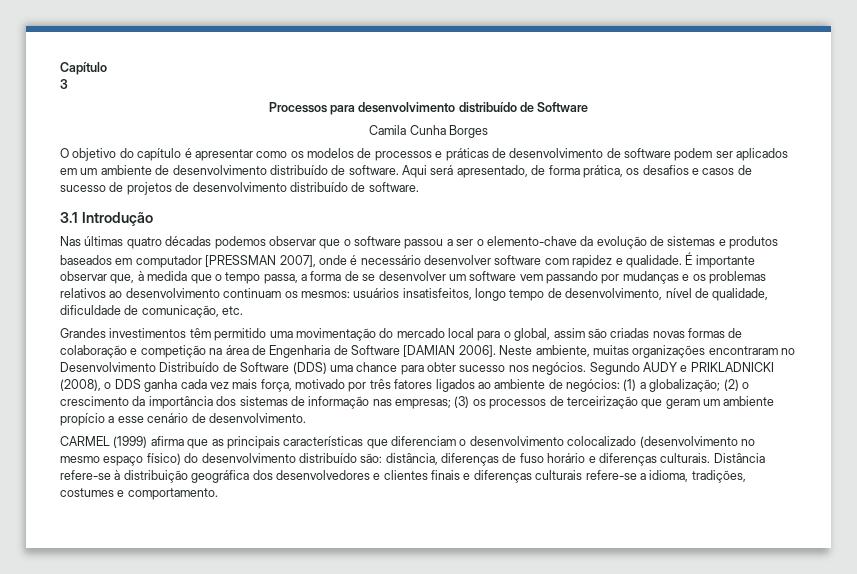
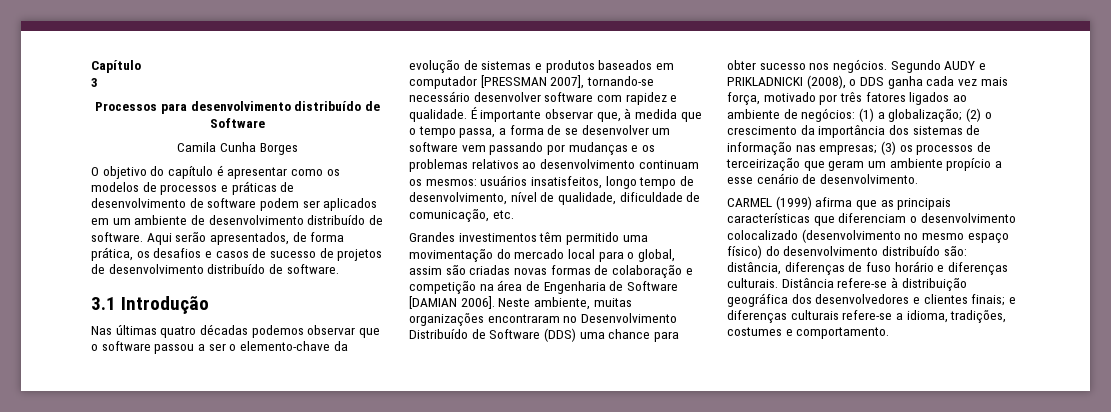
- Aqui será apresentado, de forma prática, os desafios e casos de sucesso de projetos de desenvolvimento distribuído de software.
+ Aqui serão apresentados, de forma prática, os desafios e casos de sucesso de projetos de desenvolvimento distribuído de software.
- Nas últimas quatro décadas podemos observar que o software passou a ser o elemento-chave da evolução de sistemas e produtos baseados em computador [PRESSMAN 2007], onde é necessário desenvolver software com rapidez e qualidade.
+ Nas últimas quatro décadas podemos observar que o software passou a ser o elemento-chave da evolução de sistemas e produtos baseados em computador [PRESSMAN 2007], tornando-se necessário desenvolver software com rapidez e qualidade.
- Distância refere-se à distribuição geográfica dos desenvolvedores e clientes finais e diferenças culturais refere-se a idioma, tradições, costumes e comportamento.
+ Distância refere-se à distribuição geográfica dos desenvolvedores e clientes finais; e diferenças culturais refere-se a idioma, tradições, costumes e comportamento.

